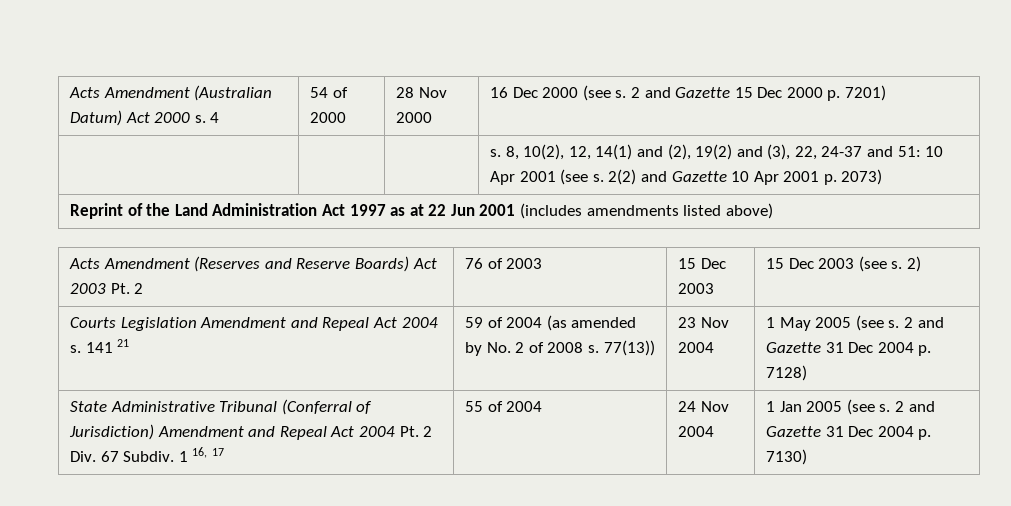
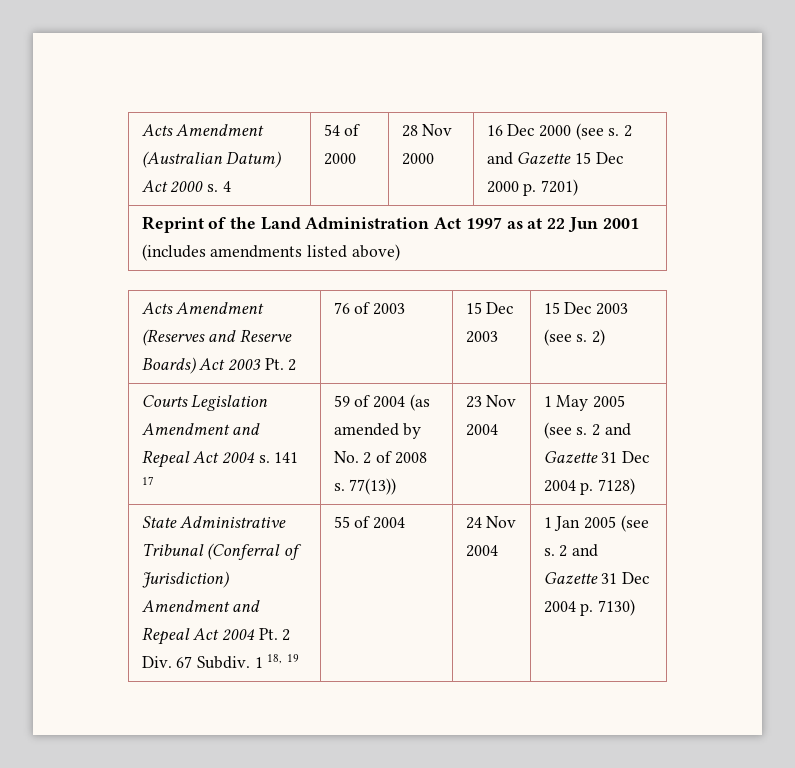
- | | | s. 8, 10(2), 12, 14(1) and (2), 19(2) and (3), 22, 24-37 and 51: 10 Apr 2001 (see s. 2(2) and Gazette 10 Apr 2001 p. 2073)
- Courts Legislation Amendment and Repeal Act 2004 s. 141 21 | 59 of 2004 (as amended by No. 2 of 2008 s. 77(13)) | 23 Nov 2004 | 1 May 2005 (see s. 2 and Gazette 31 Dec 2004 p. 7128)
+ Courts Legislation Amendment and Repeal Act 2004 s. 141 17 | 59 of 2004 (as amended by No. 2 of 2008 s. 77(13)) | 23 Nov 2004 | 1 May 2005 (see s. 2 and Gazette 31 Dec 2004 p. 7128)
- State Administrative Tribunal (Conferral of Jurisdiction) Amendment and Repeal Act 2004 Pt. 2 Div. 67 Subdiv. 1 16, 17 | 55 of 2004 | 24 Nov 2004 | 1 Jan 2005 (see s. 2 and Gazette 31 Dec 2004 p. 7130)
+ State Administrative Tribunal (Conferral of Jurisdiction) Amendment and Repeal Act 2004 Pt. 2 Div. 67 Subdiv. 1 18, 19 | 55 of 2004 | 24 Nov 2004 | 1 Jan 2005 (see s. 2 and Gazette 31 Dec 2004 p. 7130)

